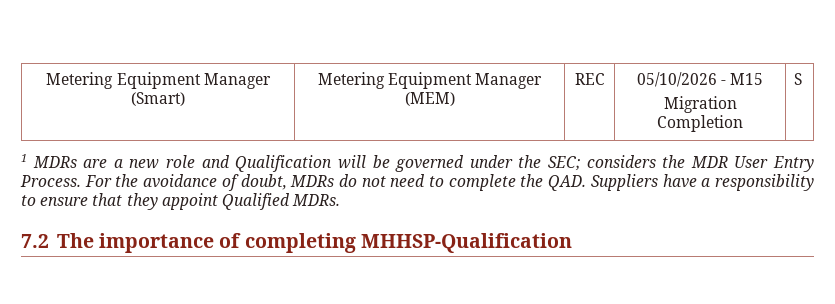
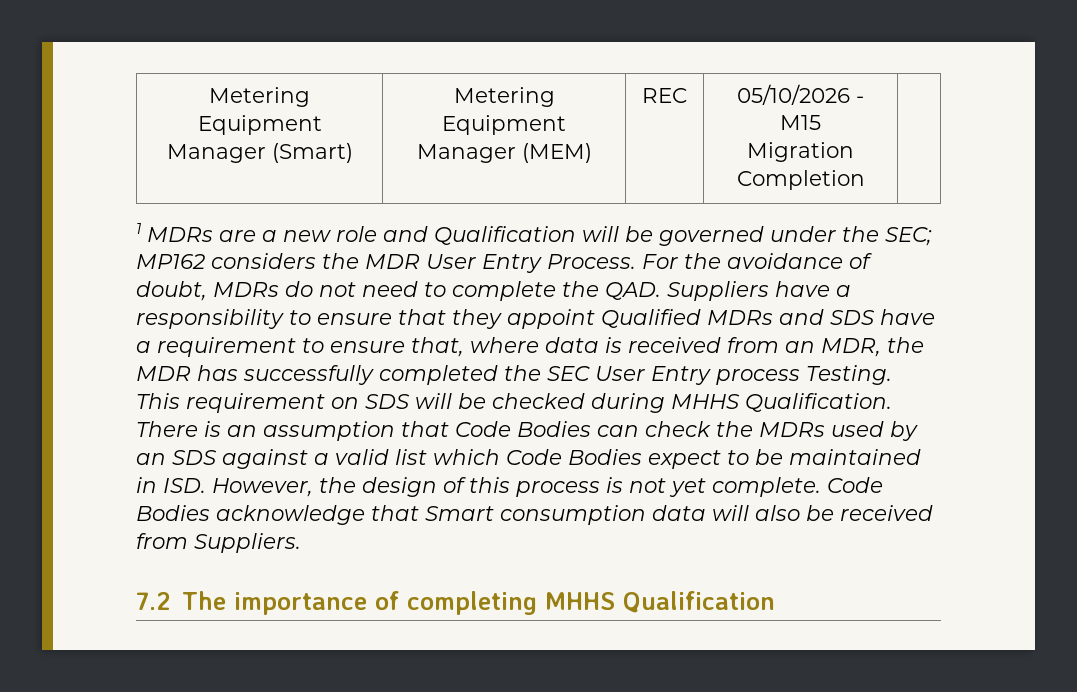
  Metering Equipment Manager (Smart) | Metering Equipment Manager (MEM) | REC | 05/10/2026 - M15
- Migration Completion | S
+ Migration Completion |
- 1 MDRs are a new role and Qualification will be governed under the SEC; considers the MDR User Entry Process.
+ 1 MDRs are a new role and Qualification will be governed under the SEC; MP162 considers the MDR User Entry Process.
- For the avoidance of doubt, MDRs do not need to complete the QAD. Suppliers have a responsibility to ensure that they appoint Qualified MDRs.
+ For the avoidance of doubt, MDRs do not need to complete the QAD. Suppliers have a responsibility to ensure that they appoint Qualified MDRs and SDS have a requirement to ensure that, where data is received from an MDR, the MDR has successfully completed the SEC User Entry process Testing. This requirement on SDS will be checked during MHHS Qualification. There is an assumption that Code Bodies can check the MDRs used by an SDS against a valid list which Code Bodies expect to be maintained in ISD. However, the design of this process is not yet complete. Code Bodies acknowledge that Smart consumption data will also be received from Suppliers.
- 7.2 The importance of completing MHHSP-Qualification
+ 7.2 The importance of completing MHHS Qualification

